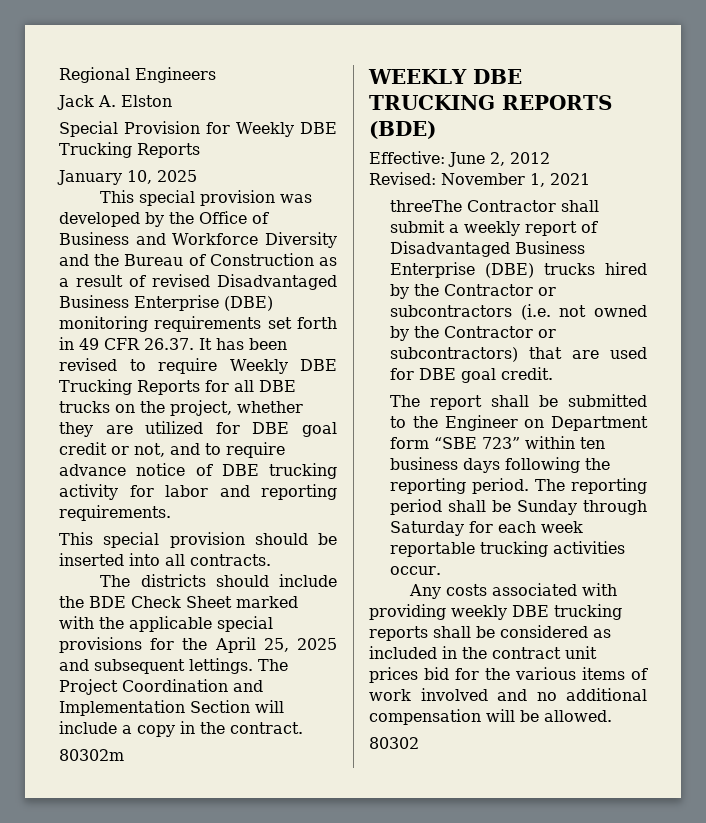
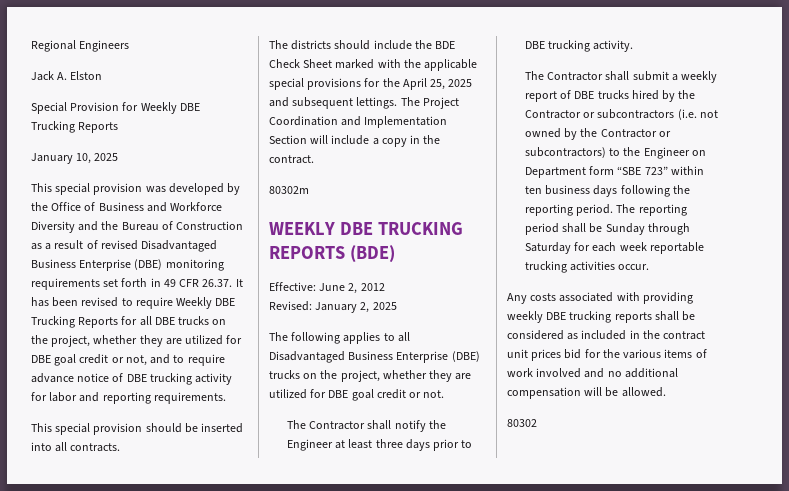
- Revised: November 1, 2021
- threeThe Contractor shall submit a weekly report of Disadvantaged Business Enterprise (DBE) trucks hired by the Contractor or subcontractors (i.e. not owned by the Contractor or subcontractors) that are used for DBE goal credit.
- The report shall be submitted to the Engineer on Department form “SBE 723” within ten business days following the reporting period.
+ Revised: January 2, 2025
+ The following applies to all Disadvantaged Business Enterprise (DBE) trucks on the project, whether they are utilized for DBE goal credit or not.
+ The Contractor shall notify the Engineer at least three days prior to DBE trucking activity.
+ The Contractor shall submit a weekly report of DBE trucks hired by the Contractor or subcontractors (i.e. not owned by the Contractor or subcontractors) to the Engineer on Department form “SBE 723” within ten business days following the reporting period.

